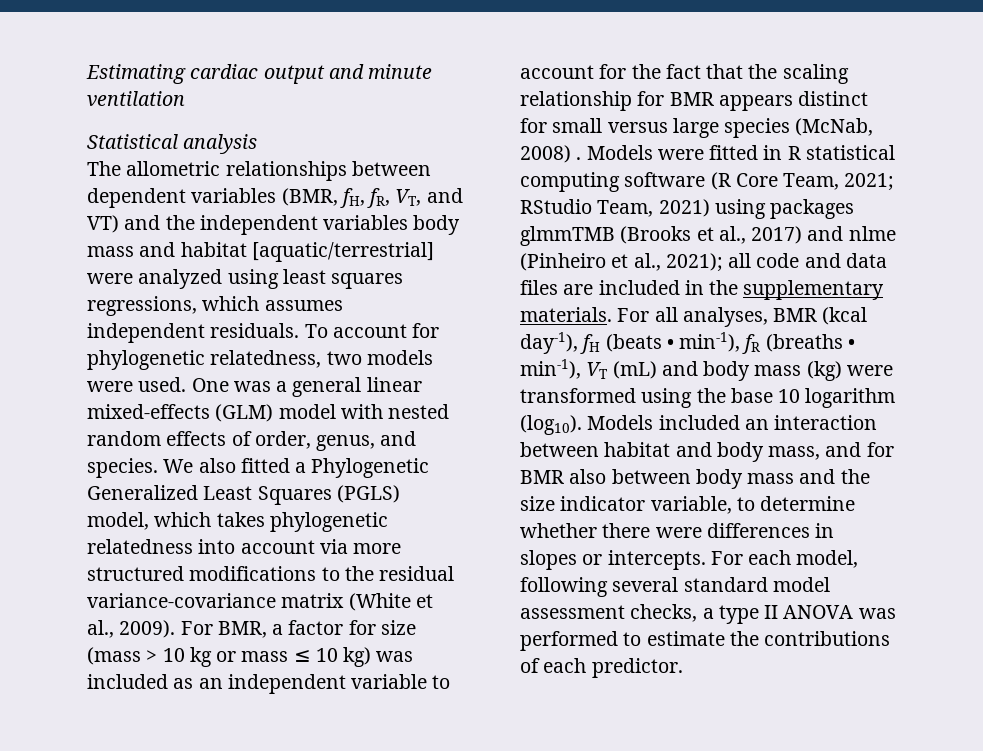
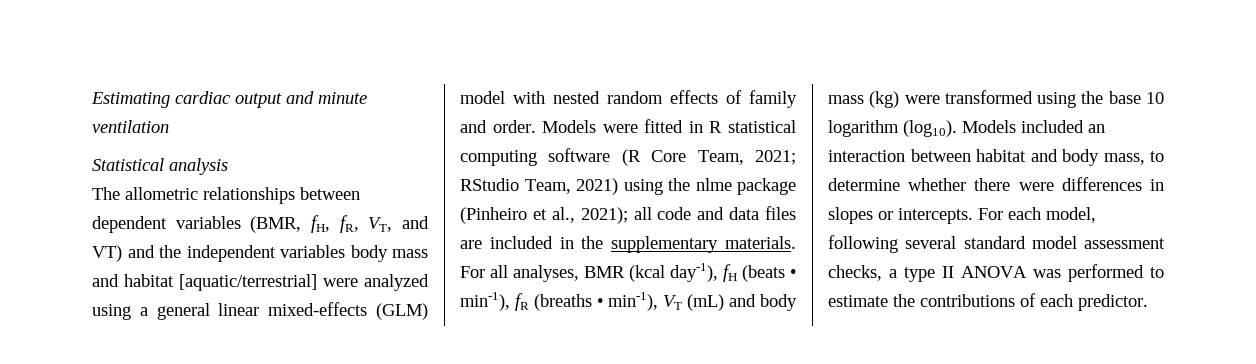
- The allometric relationships between dependent variables (BMR, fH, fR, VT, and VT) and the independent variables body mass and habitat [aquatic/terrestrial] were analyzed using least squares regressions, which assumes independent residuals. To account for phylogenetic relatedness, two models were used. One was a general linear mixed-effects (GLM) model with nested random effects of order, genus, and species. We also fitted a Phylogenetic Generalized Least Squares (PGLS) model, which takes phylogenetic relatedness into account via more structured modifications to the residual variance-covariance matrix (White et al., 2009). For BMR, a factor for size (mass > 10 kg or mass ≤ 10 kg) was included as an independent variable to account for the fact that the scaling relationship for BMR appears distinct for small versus large species (McNab, 2008) .
+ The allometric relationships between dependent variables (BMR, fH, fR, VT, and VT) and the independent variables body mass and habitat [aquatic/terrestrial] were analyzed using a general linear mixed-effects (GLM) model with nested random effects of family and order.
- Models were fitted in R statistical computing software (R Core Team, 2021; RStudio Team, 2021) using packages glmmTMB (Brooks et al., 2017) and nlme (Pinheiro et al., 2021); all code and data files are included in the supplementary materials.
+ Models were fitted in R statistical computing software (R Core Team, 2021; RStudio Team, 2021) using the nlme package (Pinheiro et al., 2021); all code and data files are included in the supplementary materials.
- Models included an interaction between habitat and body mass, and for BMR also between body mass and the size indicator variable, to determine whether there were differences in slopes or intercepts.
+ Models included an interaction between habitat and body mass, to determine whether there were differences in slopes or intercepts.

